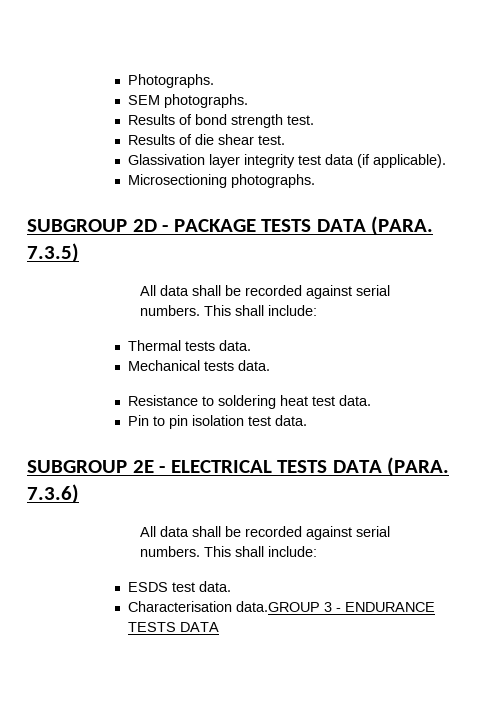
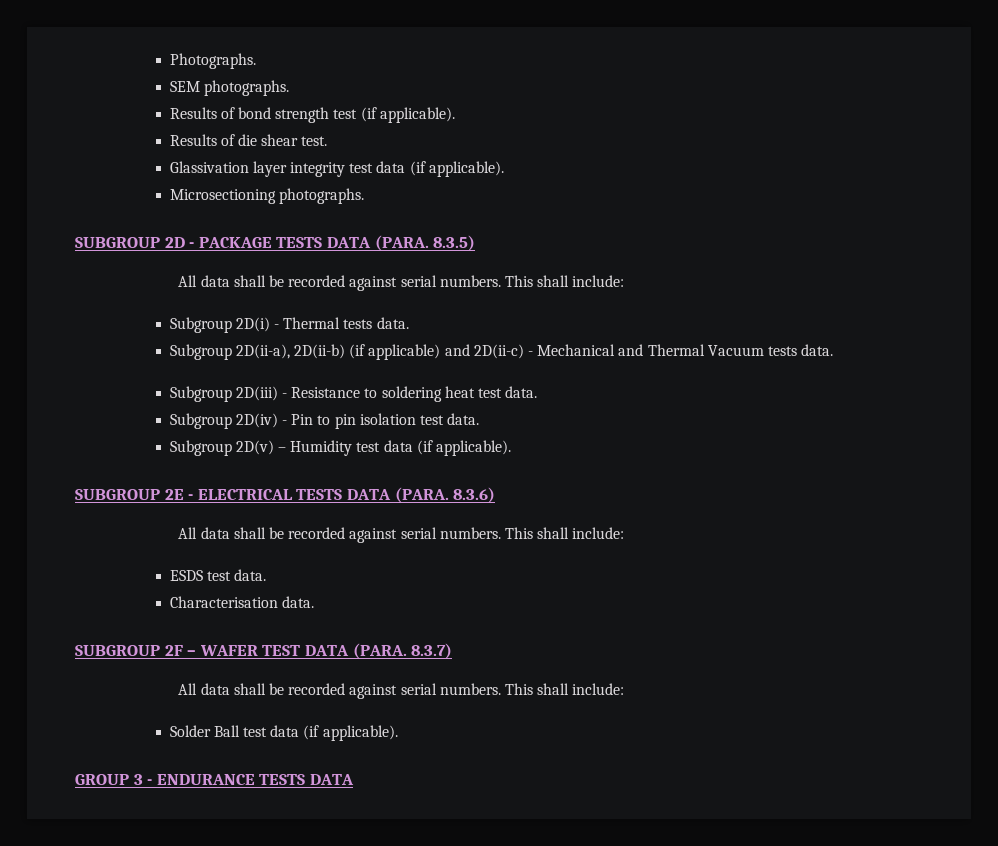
- Results of bond strength test.
+ Results of bond strength test (if applicable).
- SUBGROUP 2D - PACKAGE TESTS DATA (PARA. 7.3.5)
+ SUBGROUP 2D - PACKAGE TESTS DATA (PARA. 8.3.5)
- Thermal tests data.
+ Subgroup 2D(i) - Thermal tests data.
- Mechanical tests data.
- Resistance to soldering heat test data.
+ Subgroup 2D(ii-a), 2D(ii-b) (if applicable) and 2D(ii-c) - Mechanical and Thermal Vacuum tests data.
+ Subgroup 2D(iii) - Resistance to soldering heat test data.
- Pin to pin isolation test data.
+ Subgroup 2D(iv) - Pin to pin isolation test data.
+ Subgroup 2D(v) – Humidity test data (if applicable).
- SUBGROUP 2E - ELECTRICAL TESTS DATA (PARA. 7.3.6)
+ SUBGROUP 2E - ELECTRICAL TESTS DATA (PARA. 8.3.6)
- Characterisation data.GROUP 3 - ENDURANCE TESTS DATA
+ Characterisation data.
+ SUBGROUP 2F – WAFER TEST DATA (PARA. 8.3.7)
+ All data shall be recorded against serial numbers. This shall include:
+ Solder Ball test data (if applicable).
+ GROUP 3 - ENDURANCE TESTS DATA

